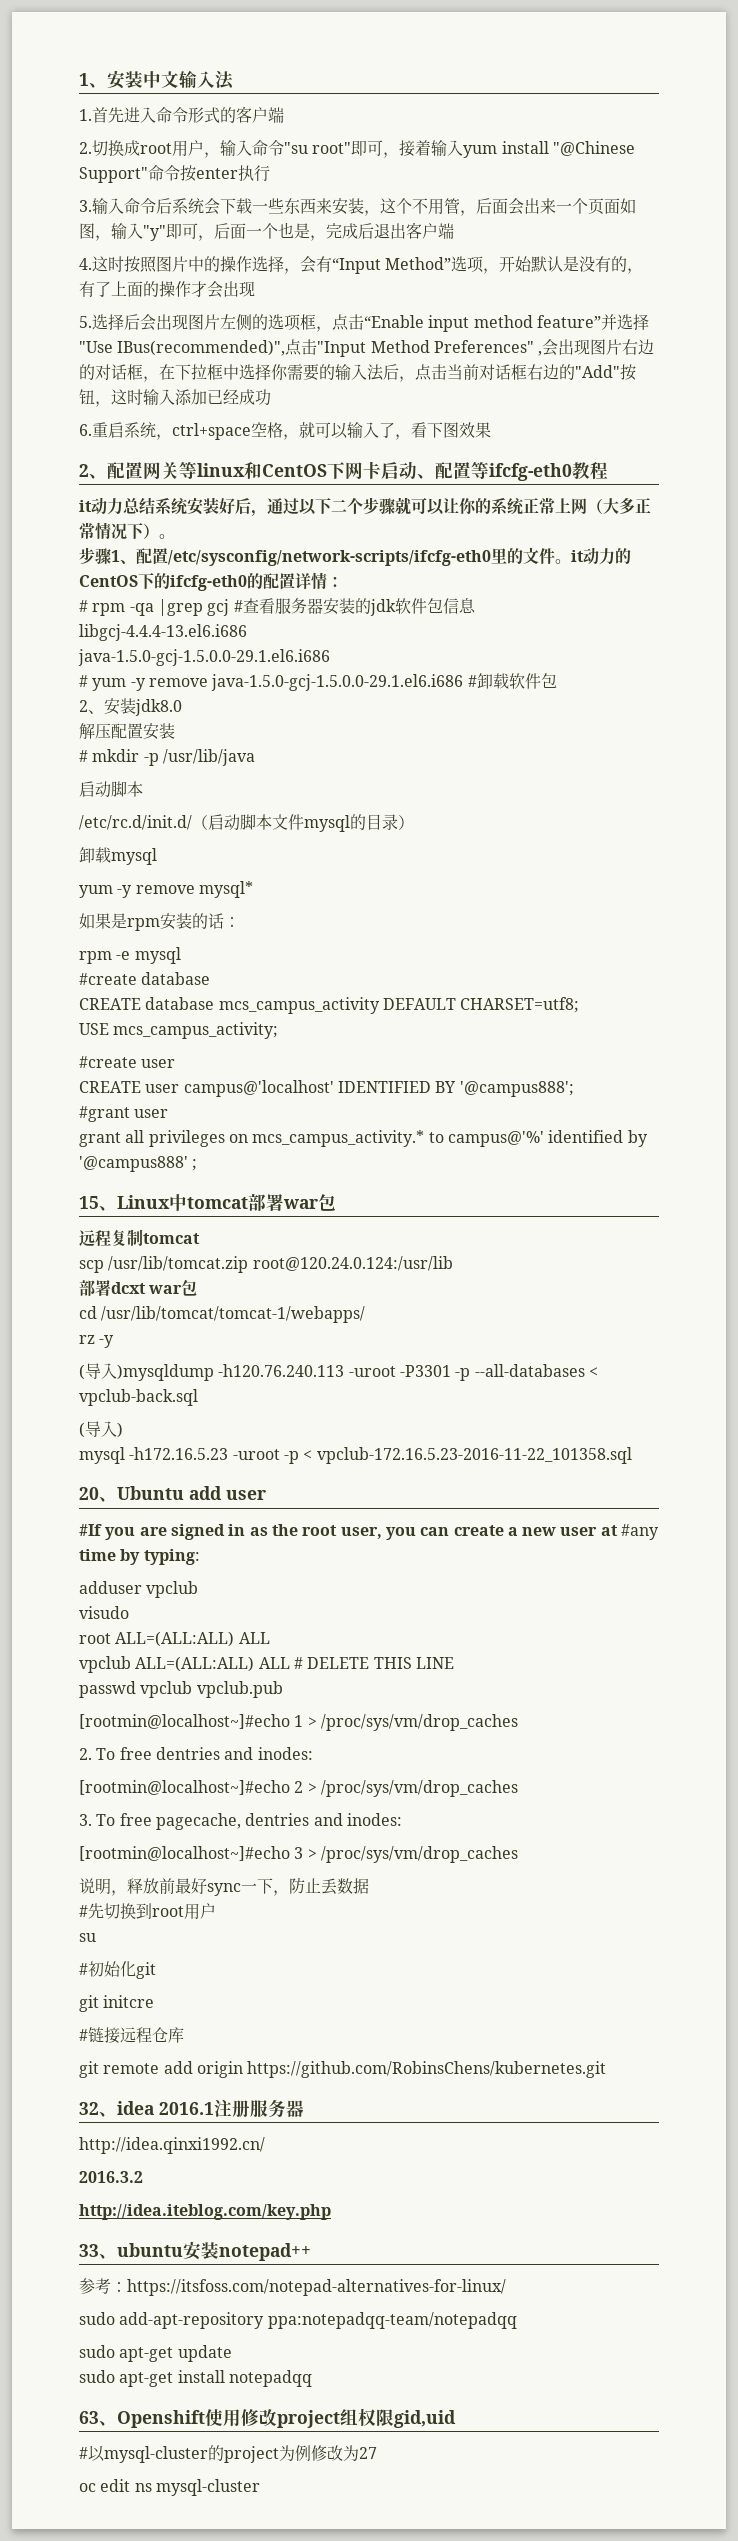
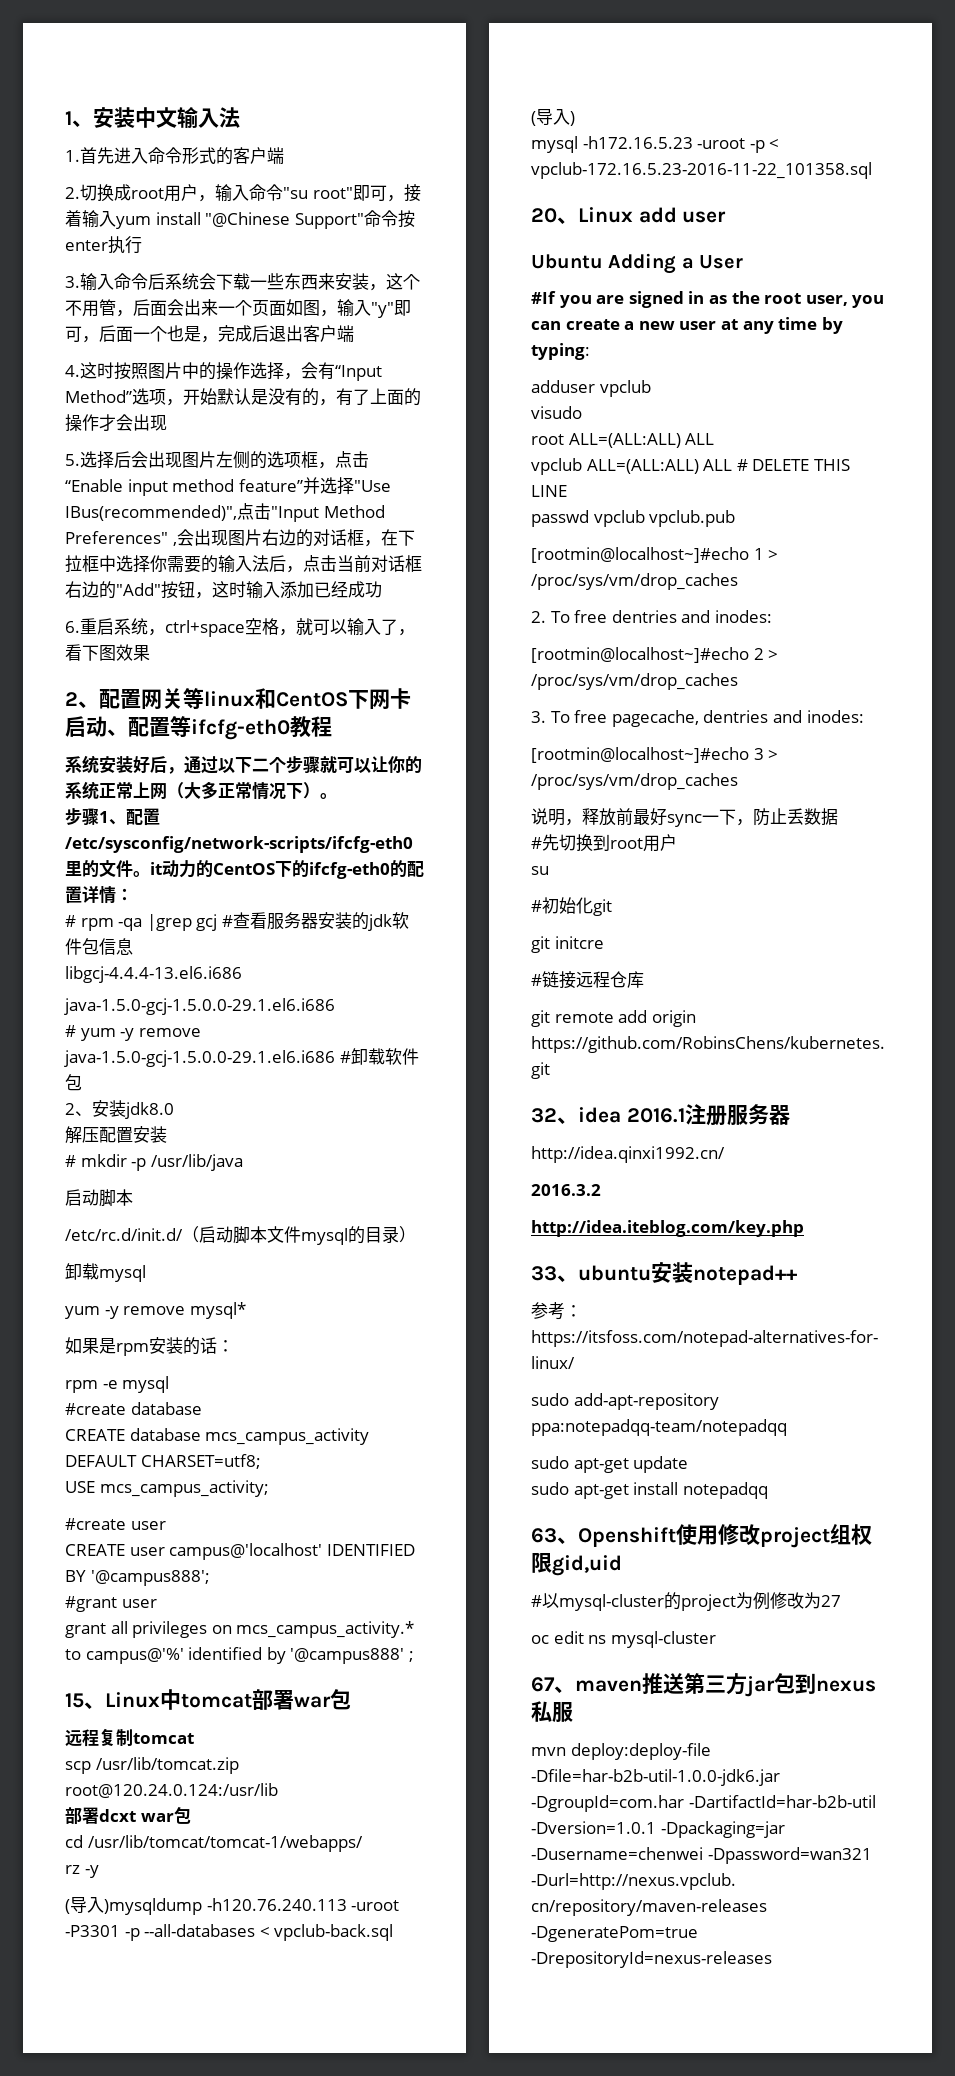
- it动力总结系统安装好后，通过以下二个步骤就可以让你的系统正常上网（大多正常情况下）。
+ 系统安装好后，通过以下二个步骤就可以让你的系统正常上网（大多正常情况下）。
- 20、Ubuntu add user
+ 20、Linux add user
+ Ubuntu Adding a User
- #If you are signed in as the root user, you can create a new user at #any time by typing:
+ #If you are signed in as the root user, you can create a new user at any time by typing:
+ 67、maven推送第三方jar包到nexus私服
+ mvn deploy:deploy-file -Dfile=har-b2b-util-1.0.0-jdk6.jar -DgroupId=com.har -DartifactId=har-b2b-util -Dversion=1.0.1 -Dpackaging=jar -Dusername=chenwei -Dpassword=wan321 -Durl=http://nexus.vpclub. cn/repository/maven-releases -DgeneratePom=true -DrepositoryId=nexus-releases

